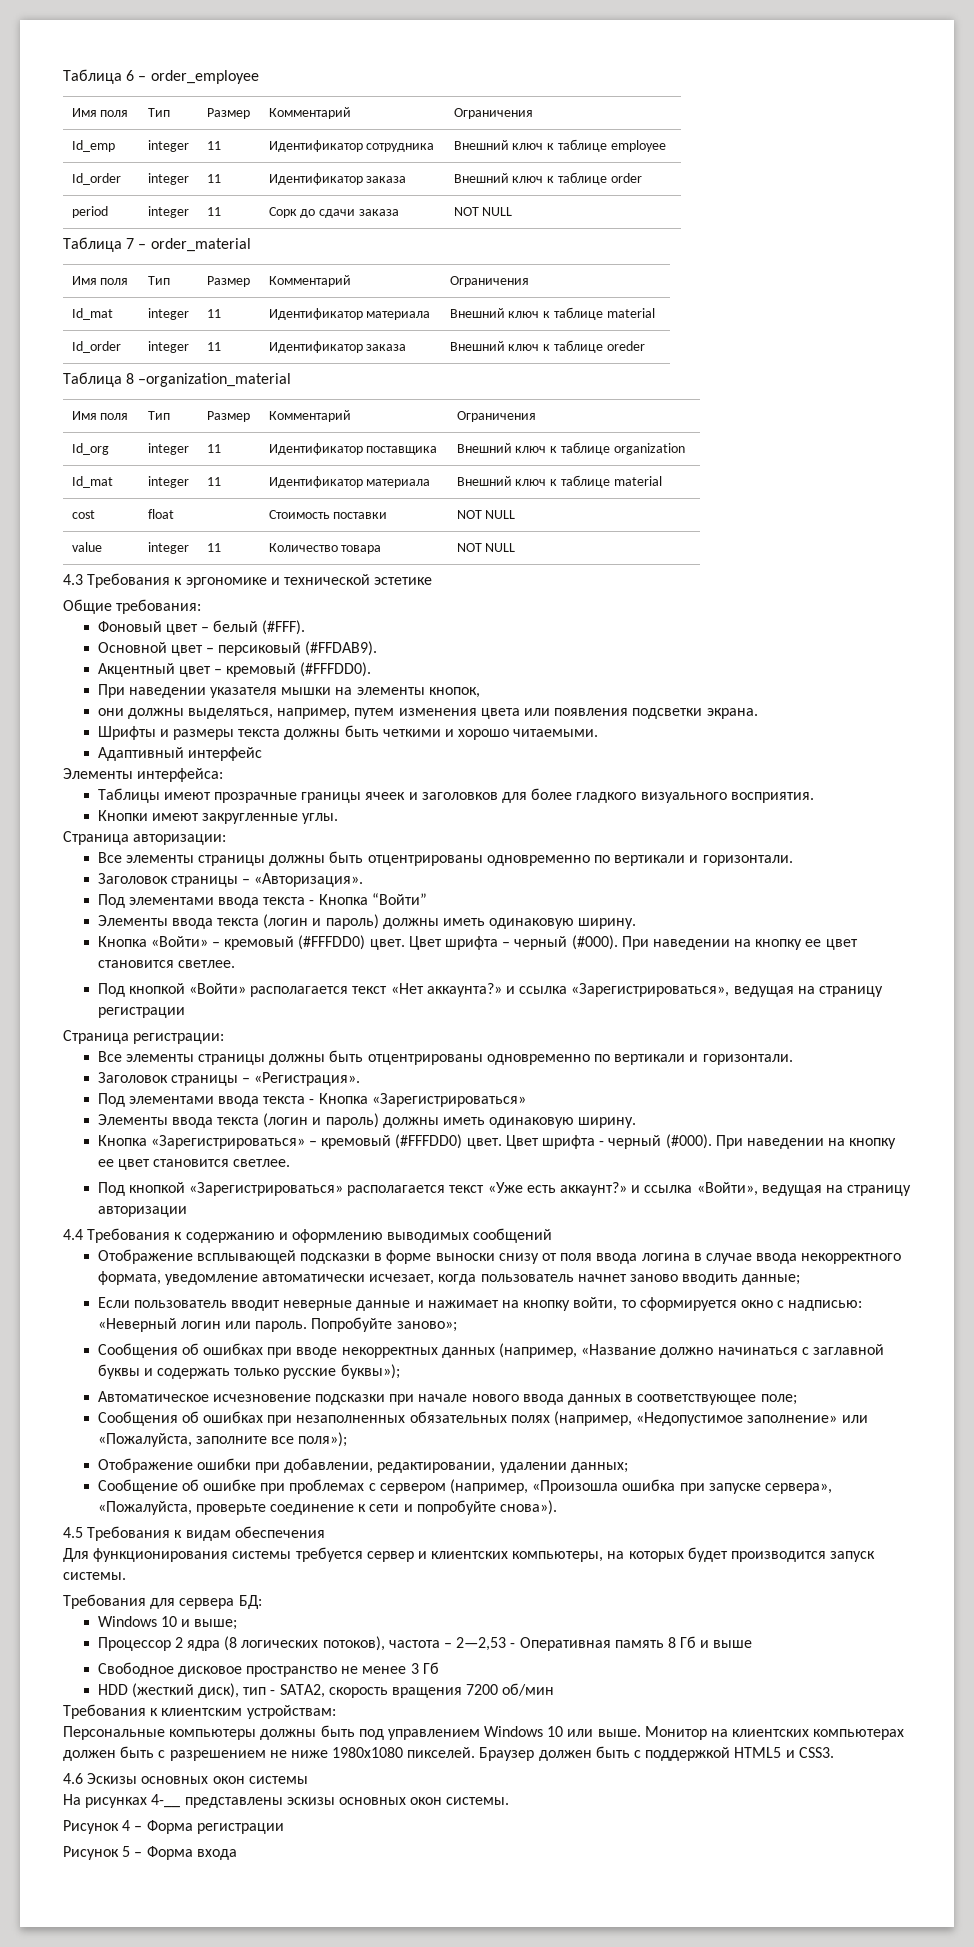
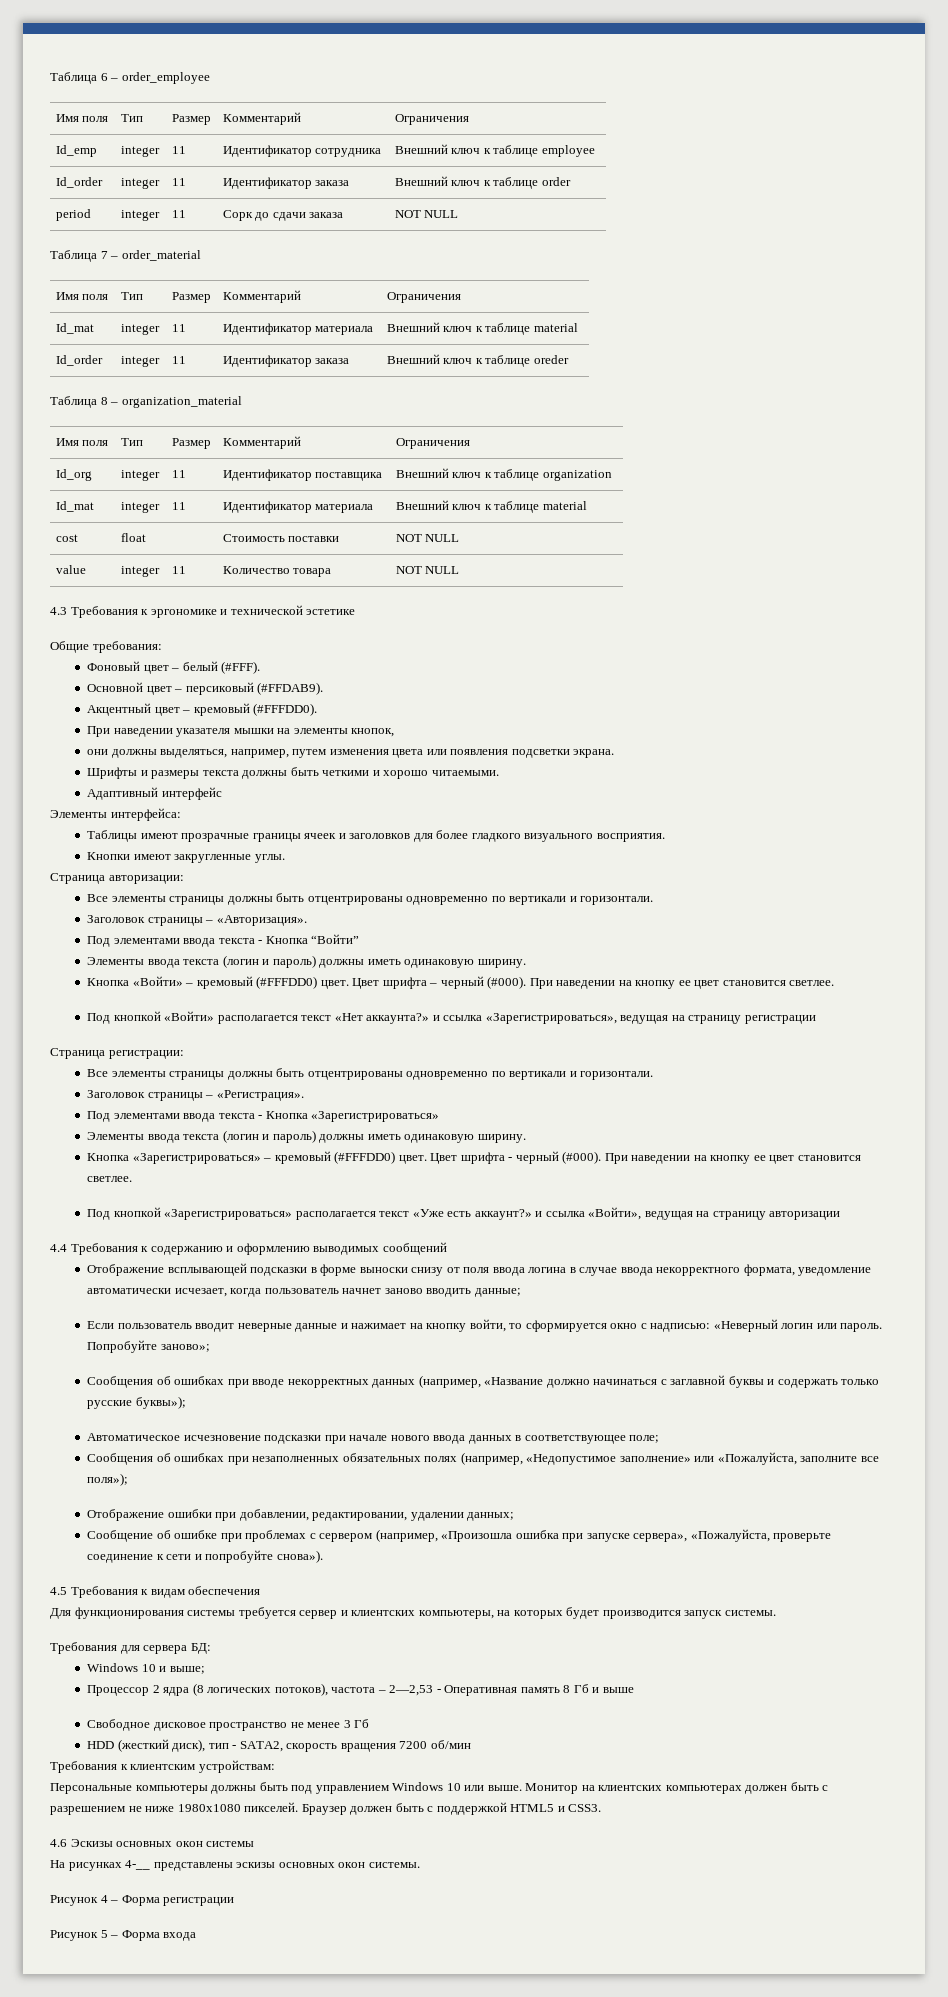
- Таблица 8 –organization_material
+ Таблица 8 – organization_material

